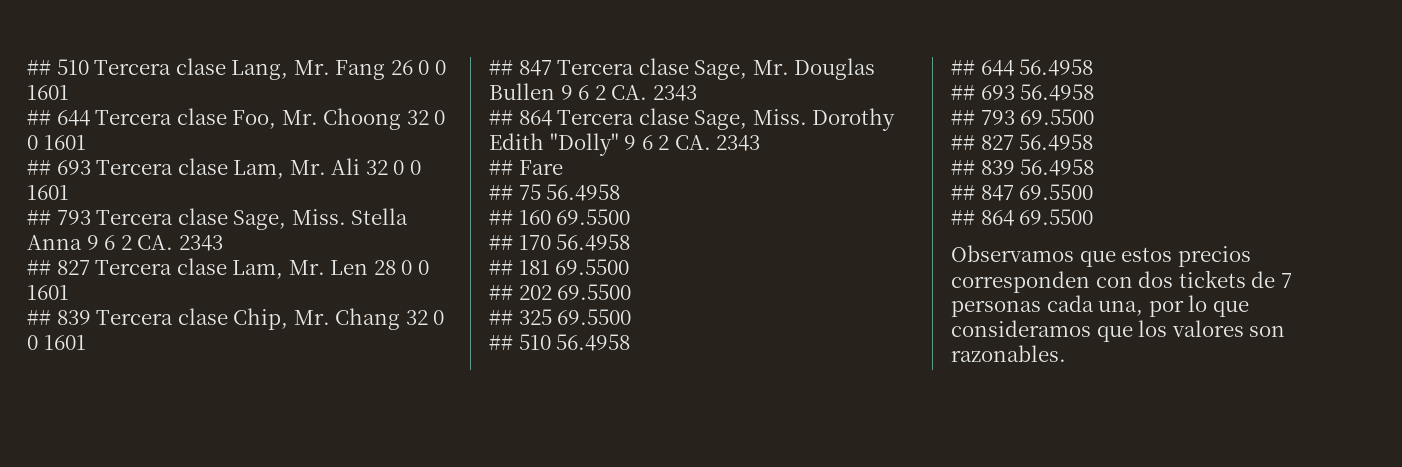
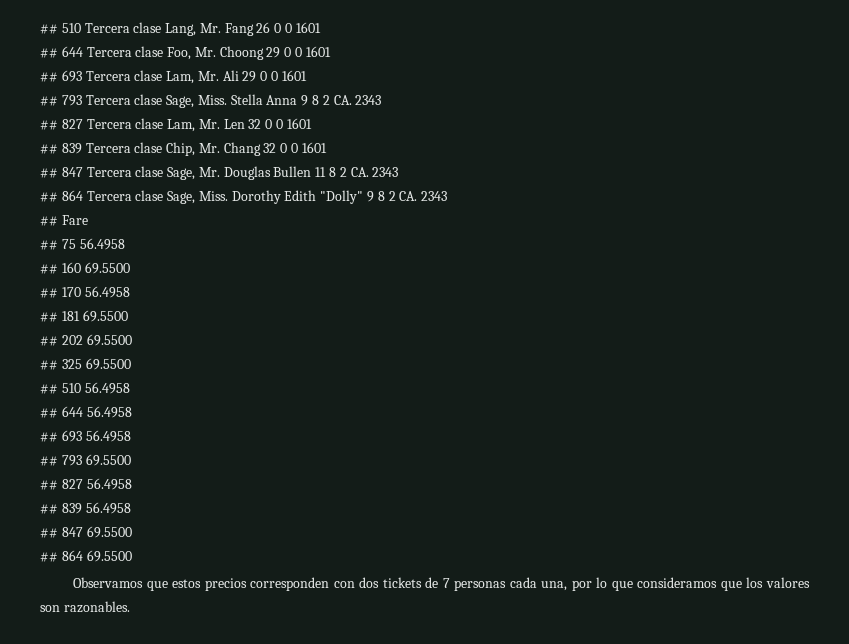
- ## 644 Tercera clase Foo, Mr. Choong 32 0 0 1601
+ ## 644 Tercera clase Foo, Mr. Choong 29 0 0 1601
- ## 693 Tercera clase Lam, Mr. Ali 32 0 0 1601
+ ## 693 Tercera clase Lam, Mr. Ali 29 0 0 1601
- Stella Anna 9 6 2 CA. 2343
+ Stella Anna 9 8 2 CA. 2343
- ## 827 Tercera clase Lam, Mr. Len 28 0 0 1601
+ ## 827 Tercera clase Lam, Mr. Len 32 0 0 1601
- ## 847 Tercera clase Sage, Mr. Douglas Bullen 9 6 2 CA. 2343
+ ## 847 Tercera clase Sage, Mr. Douglas Bullen 11 8 2 CA. 2343
- Dorothy Edith "Dolly" 9 6 2 CA. 2343
+ Dorothy Edith "Dolly" 9 8 2 CA. 2343

